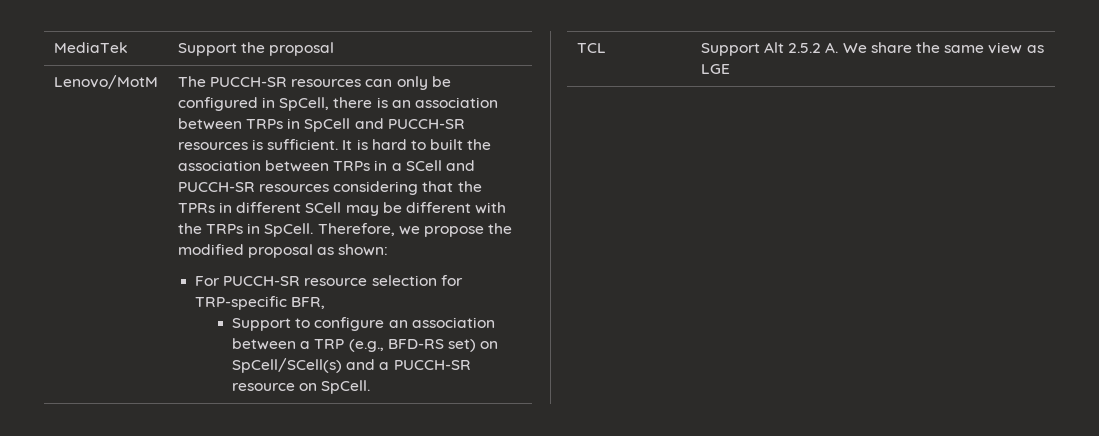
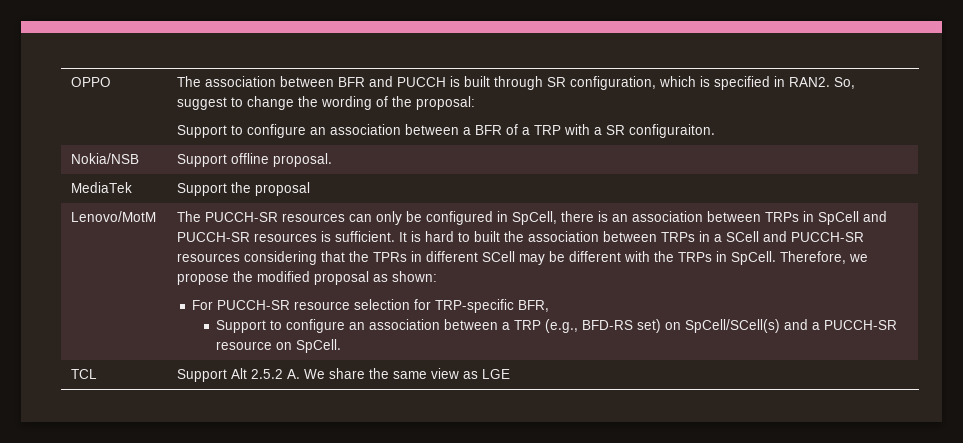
+ OPPO | The association between BFR and PUCCH is built through SR configuration, which is specified in RAN2. So, suggest to change the wording of the proposal:
+ Support to configure an association between a BFR of a TRP with a SR configuraiton.
+ Nokia/NSB | Support offline proposal.

